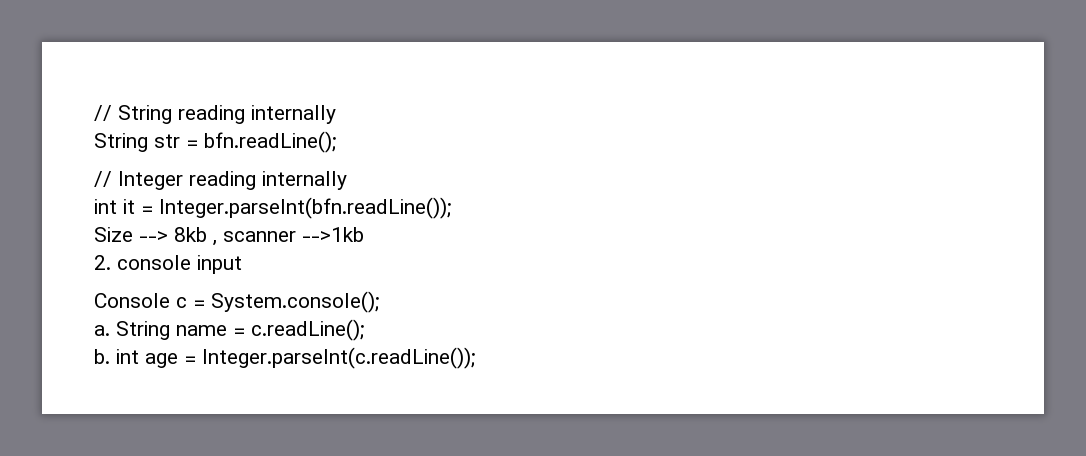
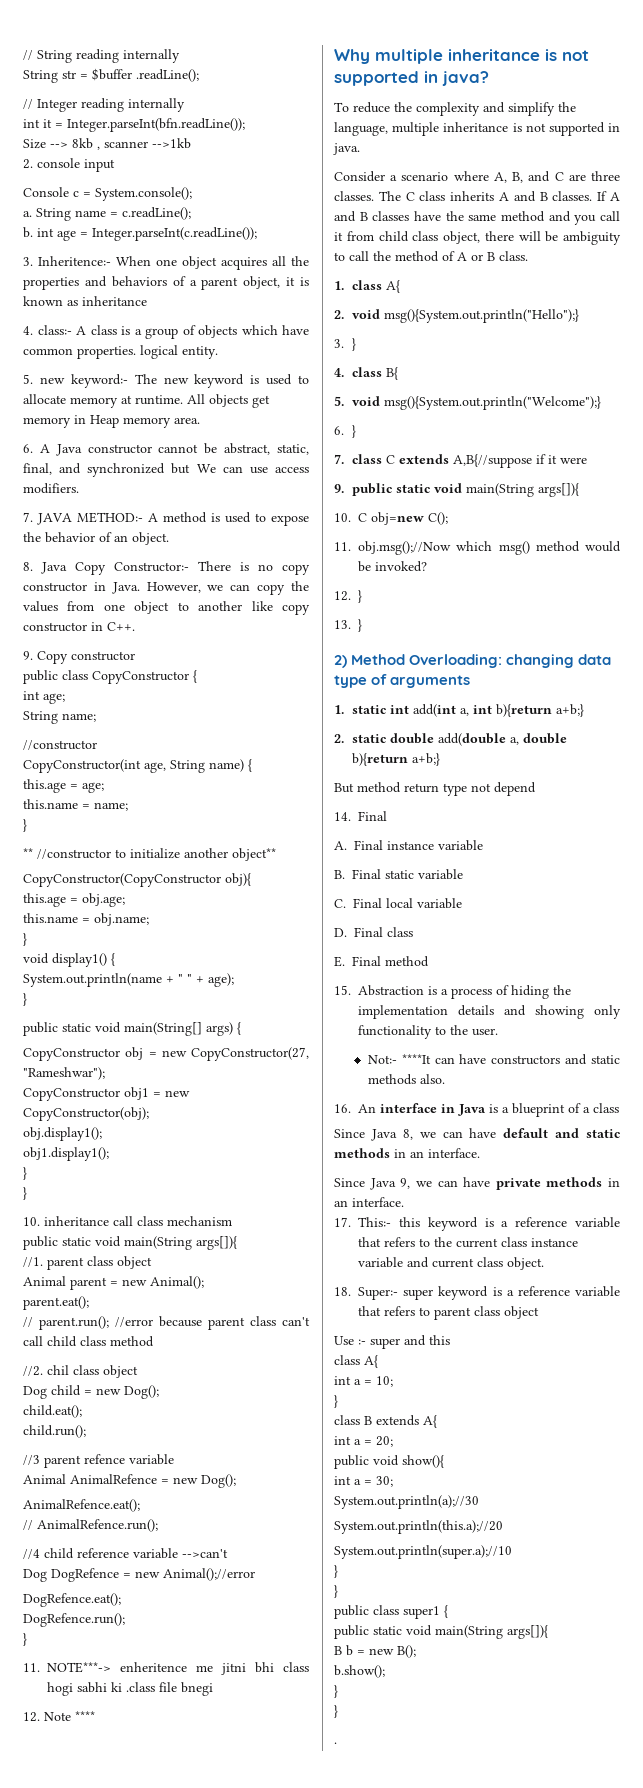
- String str = bfn.readLine();
+ String str = $buffer .readLine();
+ 3. Inheritence:- When one object acquires all the properties and behaviors of a parent object, it is known as inheritance
+ 4. class:- A class is a group of objects which have common properties. logical entity.
+ 5. new keyword:- The new keyword is used to allocate memory at runtime. All objects get memory in Heap memory area.
+ 6. A Java constructor cannot be abstract, static, final, and synchronized but We can use access modifiers.
+ 7. JAVA METHOD:- A method is used to expose the behavior of an object.
+ 8. Java Copy Constructor:- There is no copy constructor in Java. However, we can copy the values from one object to another like copy constructor in C++.
+ 9. Copy constructor
+ public class CopyConstructor {
+ int age;
+ String name;
+ //constructor
+ CopyConstructor(int age, String name) {
+ this.age = age;
+ this.name = name;
+ }
+ ** //constructor to initialize another object**
+ CopyConstructor(CopyConstructor obj){
+ this.age = obj.age;
+ this.name = obj.name;
+ }
+ void display1() {
+ System.out.println(name + " " + age);
+ }
+ public static void main(String[] args) {
+ CopyConstructor obj = new CopyConstructor(27, "Rameshwar");
+ CopyConstructor obj1 = new CopyConstructor(obj);
+ obj.display1();
+ obj1.display1();
+ }
+ }
+ 10. inheritance call class mechanism
+ public static void main(String args[]){
+ //1. parent class object
+ Animal parent = new Animal();
+ parent.eat();
+ // parent.run(); //error because parent class can't call child class method
+ //2. chil class object
+ Dog child = new Dog();
+ child.eat();
+ child.run();
+ //3 parent refence variable
+ Animal AnimalRefence = new Dog();
+ AnimalRefence.eat();
+ // AnimalRefence.run();
+ //4 child reference variable -->can't
+ Dog DogRefence = new Animal();//error
+ DogRefence.eat();
+ DogRefence.run();
+ }
+ 11. NOTE***-> enheritence me jitni bhi class hogi sabhi ki .class file bnegi
+ 12. Note ****
+ Why multiple inheritance is not supported in java?
+ To reduce the complexity and simplify the language, multiple inheritance is not supported in java.
+ Consider a scenario where A, B, and C are three classes. The C class inherits A and B classes. If A and B classes have the same method and you call it from child class object, there will be ambiguity to call the method of A or B class.
+ 1. class A{
+ 2. void msg(){System.out.println("Hello");}
+ 3. }
+ 4. class B{
+ 5. void msg(){System.out.println("Welcome");}
+ 6. }
+ 7. class C extends A,B{//suppose if it were
+ 9. public static void main(String args[]){
+ 10. C obj=new C();
+ 11. obj.msg();//Now which msg() method would be invoked?
+ 12. }
+ 13. }
+ 2) Method Overloading: changing data type of arguments
+ 1. static int add(int a, int b){return a+b;}
+ 2. static double add(double a, double b){return a+b;}
+ But method return type not depend
+ 14. Final
+ A. Final instance variable
+ B. Final static variable
+ C. Final local variable
+ D. Final class
+ E. Final method
+ 15. Abstraction is a process of hiding the implementation details and showing only functionality to the user.
+ Not:- ****It can have constructors and static methods also.
+ 16. An interface in Java is a blueprint of a class
+ Since Java 8, we can have default and static methods in an interface.
+ Since Java 9, we can have private methods in an interface.
+ 17. This:- this keyword is a reference variable that refers to the current class instance variable and current class object.
+ 18. Super:- super keyword is a reference variable that refers to parent class object
+ Use :- super and this
+ class A{
+ int a = 10;
+ }
+ class B extends A{
+ int a = 20;
+ public void show(){
+ int a = 30;
+ System.out.println(a);//30
+ System.out.println(this.a);//20
+ System.out.println(super.a);//10
+ }
+ }
+ public class super1 {
+ public static void main(String args[]){
+ B b = new B();
+ b.show();
+ }
+ }
+ .

